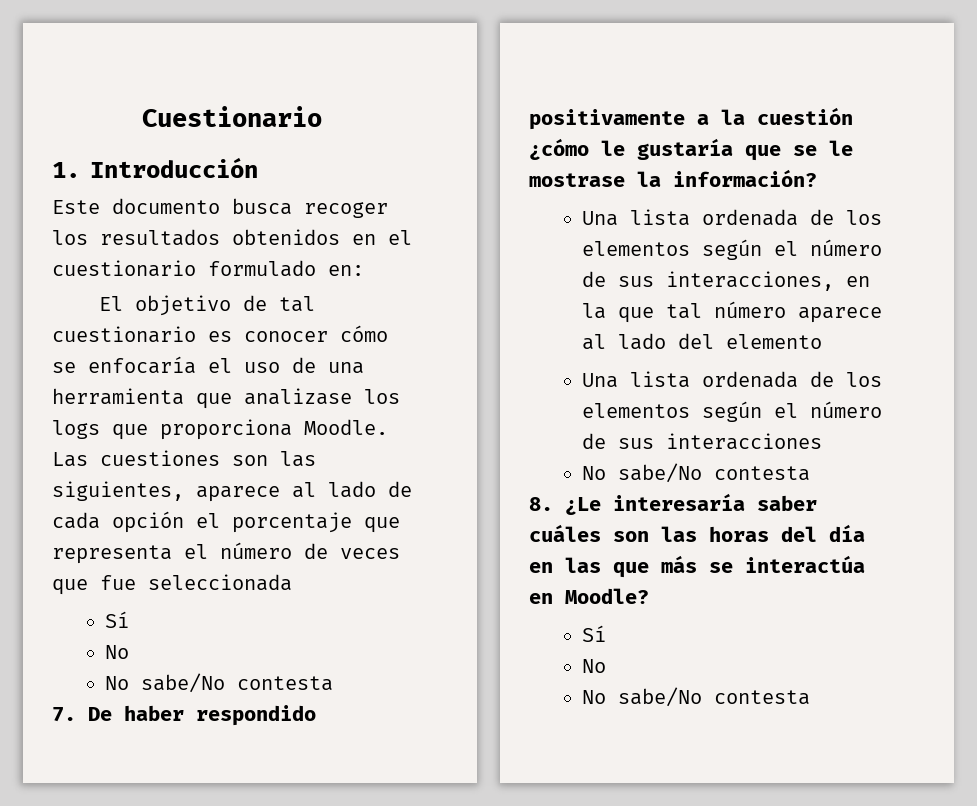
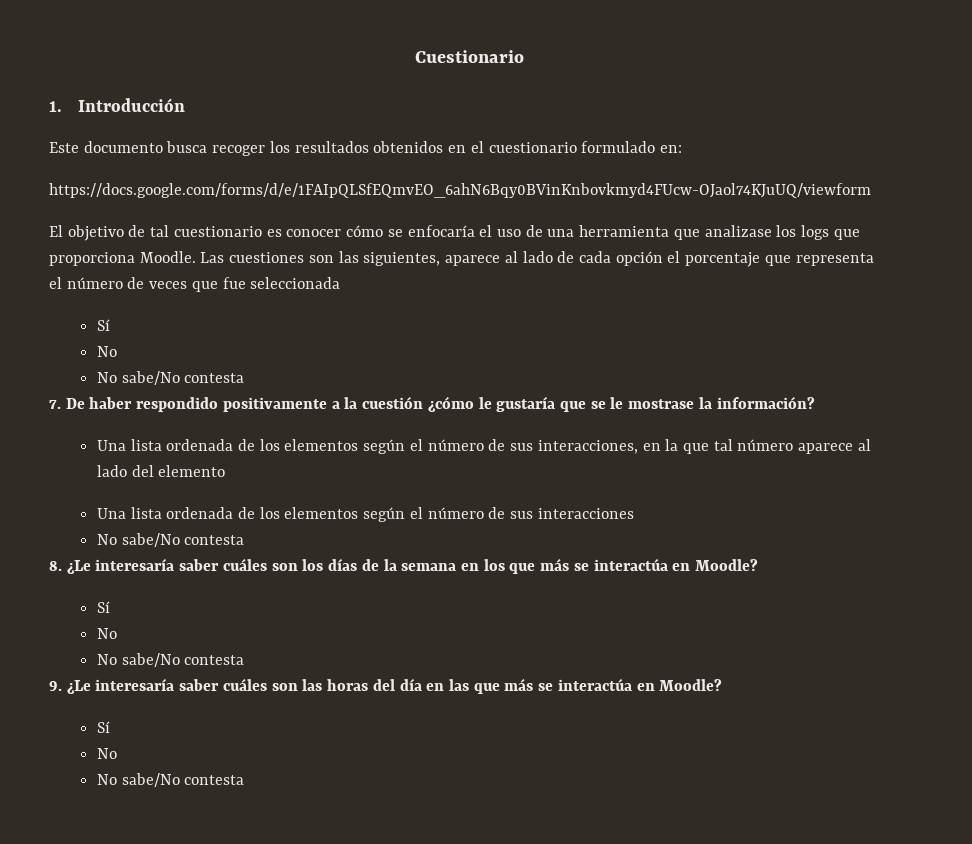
+ https://docs.google.com/forms/d/e/1FAIpQLSfEQmvEO_6ahN6Bqy0BVinKnbovkmyd4FUcw-OJaol74KJuUQ/viewform
- 8. ¿Le interesaría saber cuáles son las horas del día en las que más se interactúa en Moodle?
+ 8. ¿Le interesaría saber cuáles son los días de la semana en los que más se interactúa en Moodle?
+ Sí
+ No
+ No sabe/No contesta
+ 9. ¿Le interesaría saber cuáles son las horas del día en las que más se interactúa en Moodle?

